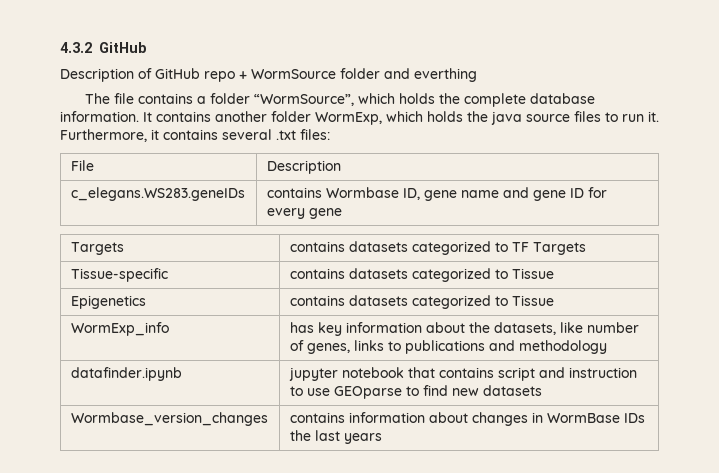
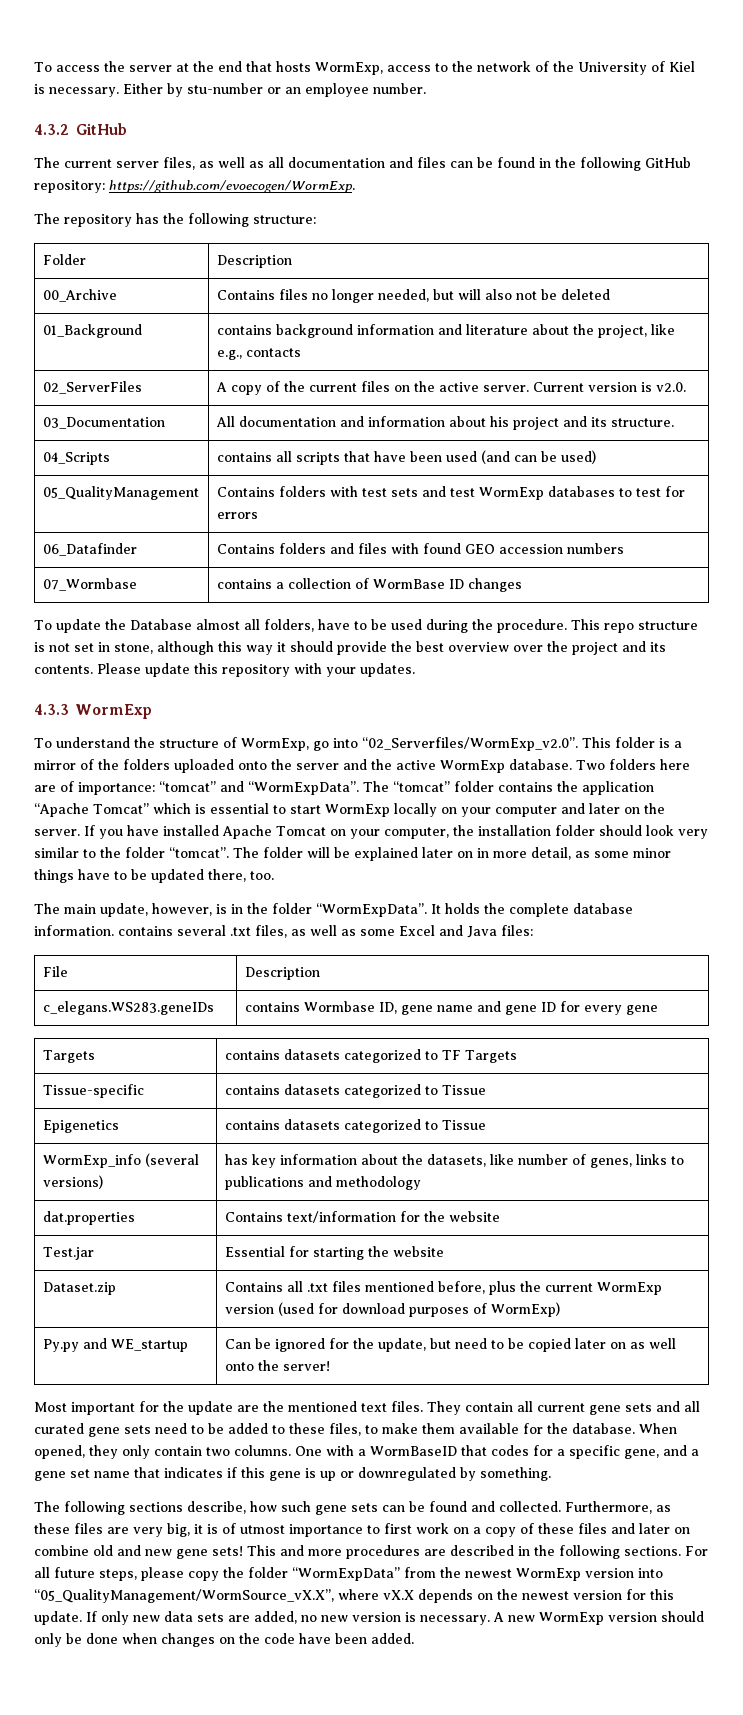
+ To access the server at the end that hosts WormExp, access to the network of the University of Kiel is necessary. Either by stu-number or an employee number.
  4.3.2 GitHub
- Description of GitHub repo + WormSource folder and everthing
- The file contains a folder “WormSource”, which holds the complete database information. It contains another folder WormExp, which holds the java source files to run it. Furthermore, it contains several .txt files:
+ The current server files, as well as all documentation and files can be found in the following GitHub repository: https://github.com/evoecogen/WormExp.
+ The repository has the following structure:
+ Folder | Description
+ 00_Archive | Contains files no longer needed, but will also not be deleted
+ 01_Background | contains background information and literature about the project, like e.g., contacts
+ 02_ServerFiles | A copy of the current files on the active server. Current version is v2.0.
+ 03_Documentation | All documentation and information about his project and its structure.
+ 04_Scripts | contains all scripts that have been used (and can be used)
+ 05_QualityManagement | Contains folders with test sets and test WormExp databases to test for errors
+ 06_Datafinder | Contains folders and files with found GEO accession numbers
+ 07_Wormbase | contains a collection of WormBase ID changes
+ To update the Database almost all folders, have to be used during the procedure. This repo structure is not set in stone, although this way it should provide the best overview over the project and its contents. Please update this repository with your updates.
+ 4.3.3 WormExp
+ To understand the structure of WormExp, go into “02_Serverfiles/WormExp_v2.0”. This folder is a mirror of the folders uploaded onto the server and the active WormExp database. Two folders here are of importance: “tomcat” and “WormExpData”. The “tomcat” folder contains the application “Apache Tomcat” which is essential to start WormExp locally on your computer and later on the server. If you have installed Apache Tomcat on your computer, the installation folder should look very similar to the folder “tomcat”. The folder will be explained later on in more detail, as some minor things have to be updated there, too.
+ The main update, however, is in the folder “WormExpData”. It holds the complete database information. contains several .txt files, as well as some Excel and Java files:
- WormExp_info | has key information about the datasets, like number of genes, links to publications and methodology
+ WormExp_info (several versions) | has key information about the datasets, like number of genes, links to publications and methodology
- datafinder.ipynb | jupyter notebook that contains script and instruction to use GEOparse to find new datasets
- Wormbase_version_changes | contains information about changes in WormBase IDs the last years
+ dat.properties | Contains text/information for the website
+ Test.jar | Essential for starting the website
+ Dataset.zip | Contains all .txt files mentioned before, plus the current WormExp version (used for download purposes of WormExp)
+ Py.py and WE_startup | Can be ignored for the update, but need to be copied later on as well onto the server!
+ Most important for the update are the mentioned text files. They contain all current gene sets and all curated gene sets need to be added to these files, to make them available for the database. When opened, they only contain two columns. One with a WormBaseID that codes for a specific gene, and a gene set name that indicates if this gene is up or downregulated by something.
+ The following sections describe, how such gene sets can be found and collected. Furthermore, as these files are very big, it is of utmost importance to first work on a copy of these files and later on combine old and new gene sets! This and more procedures are described in the following sections. For all future steps, please copy the folder “WormExpData” from the newest WormExp version into “05_QualityManagement/WormSource_vX.X”, where vX.X depends on the newest version for this update. If only new data sets are added, no new version is necessary. A new WormExp version should only be done when changes on the code have been added.

